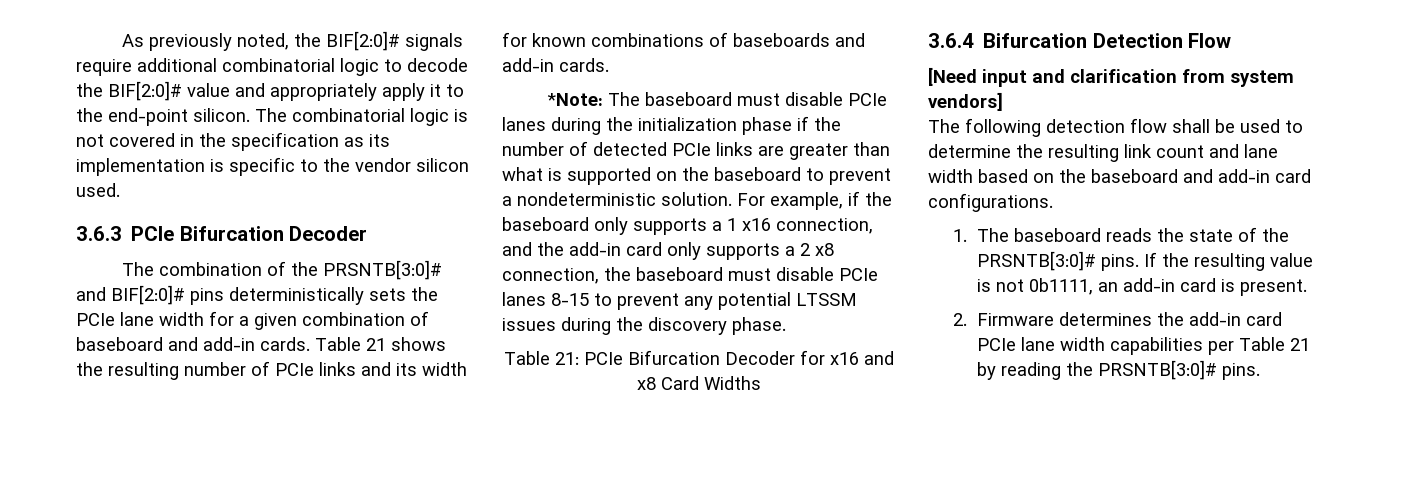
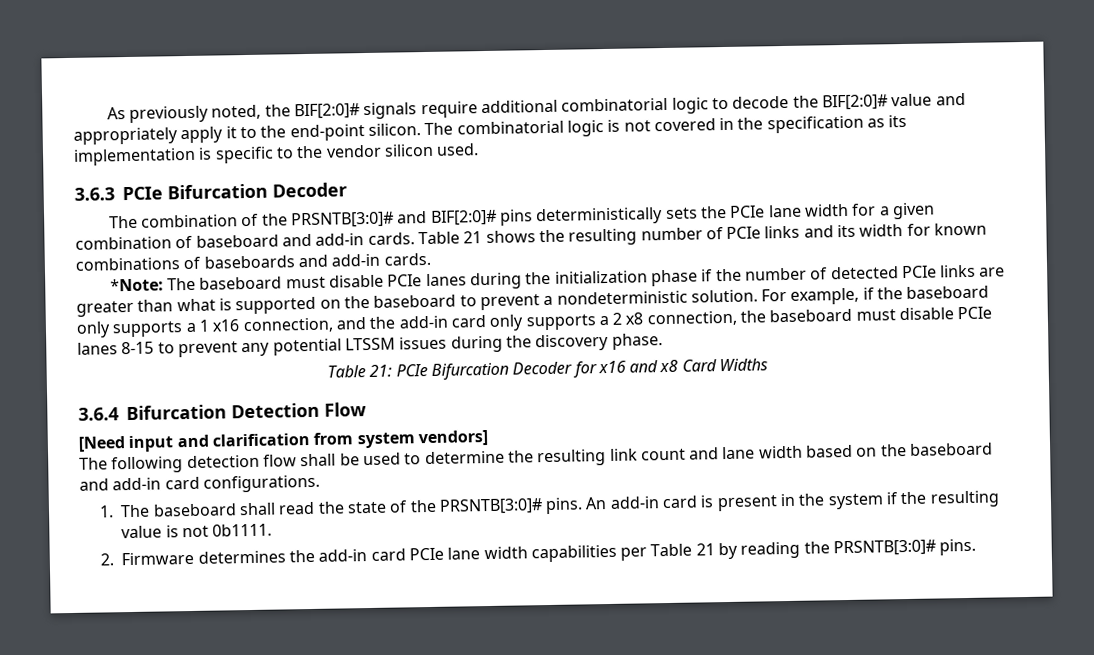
- 1. The baseboard reads the state of the PRSNTB[3:0]# pins.
+ 1. The baseboard shall read the state of the PRSNTB[3:0]# pins.
- If the resulting value is not 0b1111, an add-in card is present.
+ An add-in card is present in the system if the resulting value is not 0b1111.

